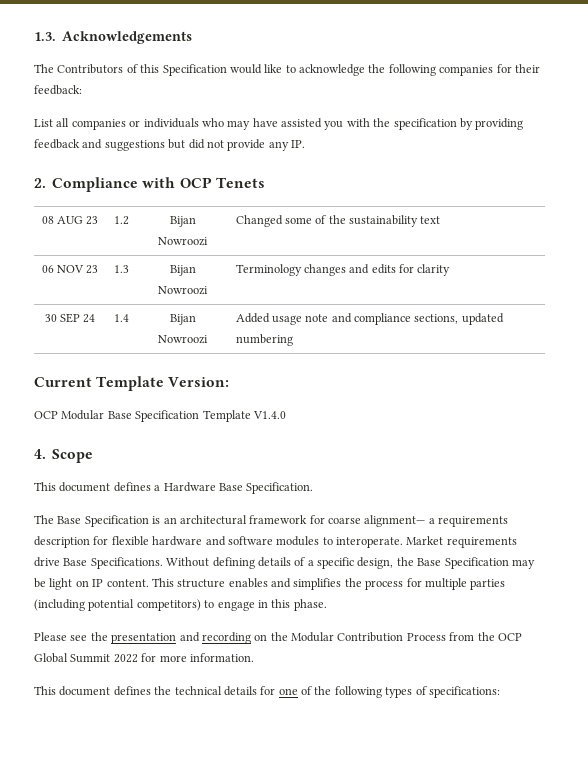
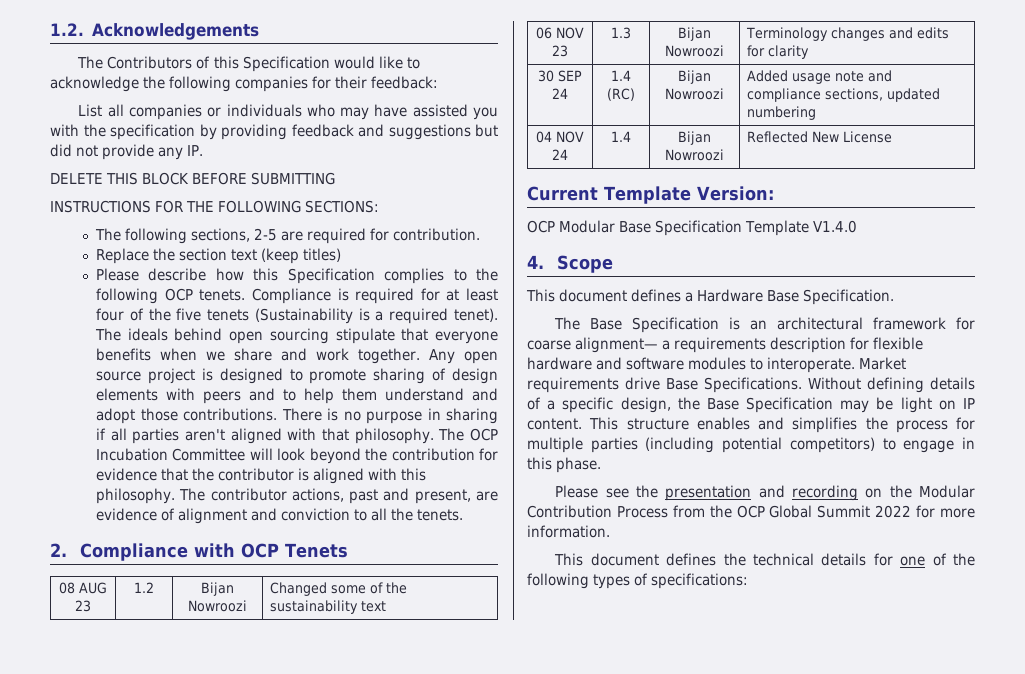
- 1.3. Acknowledgements
+ 1.2. Acknowledgements
+ DELETE THIS BLOCK BEFORE SUBMITTING
+ INSTRUCTIONS FOR THE FOLLOWING SECTIONS:
+ The following sections, 2-5 are required for contribution.
+ Replace the section text (keep titles)
+ Please describe how this Specification complies to the following OCP tenets. Compliance is required for at least four of the five tenets (Sustainability is a required tenet). The ideals behind open sourcing stipulate that everyone benefits when we share and work together. Any open source project is designed to promote sharing of design elements with peers and to help them understand and adopt those contributions. There is no purpose in sharing if all parties aren't aligned with that philosophy. The OCP Incubation Committee will look beyond the contribution for evidence that the contributor is aligned with this philosophy. The contributor actions, past and present, are evidence of alignment and conviction to all the tenets.
- 30 SEP 24 | 1.4 | Bijan Nowroozi | Added usage note and compliance sections, updated numbering
+ 30 SEP 24 | 1.4 (RC) | Bijan Nowroozi | Added usage note and compliance sections, updated numbering
+ 04 NOV 24 | 1.4 | Bijan Nowroozi | Reflected New License

